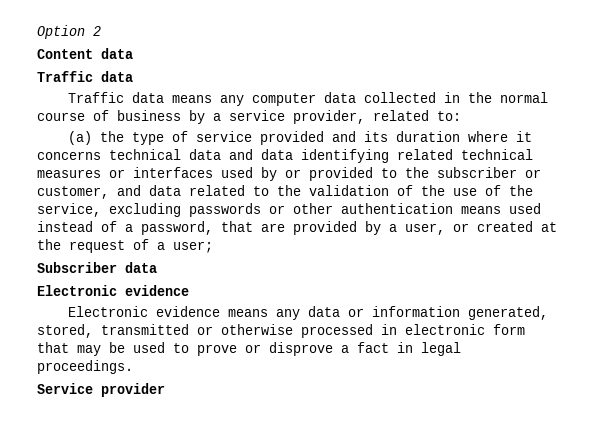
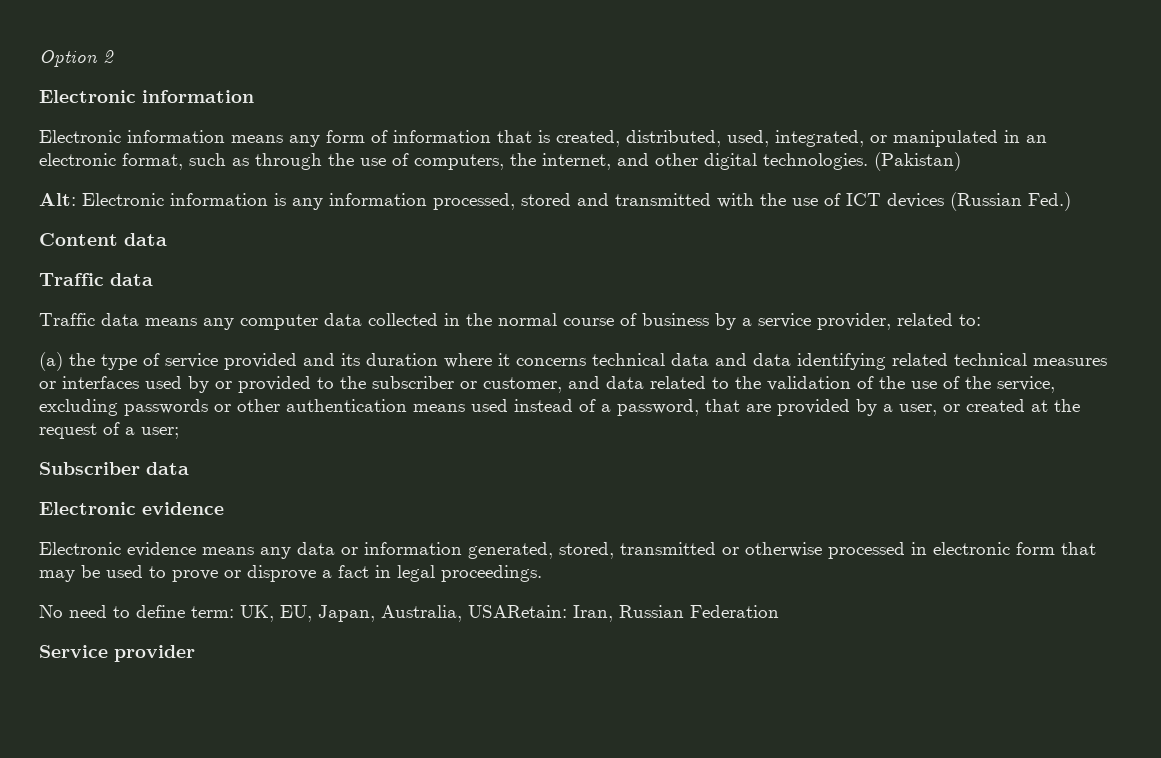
  Option 2
+ Electronic information
+ Electronic information means any form of information that is created, distributed, used, integrated, or manipulated in an electronic format, such as through the use of computers, the internet, and other digital technologies. (Pakistan)
+ Alt: Electronic information is any information processed, stored and transmitted with the use of ICT devices (Russian Fed.)
+ No need to define term: UK, EU, Japan, Australia, USARetain: Iran, Russian Federation

